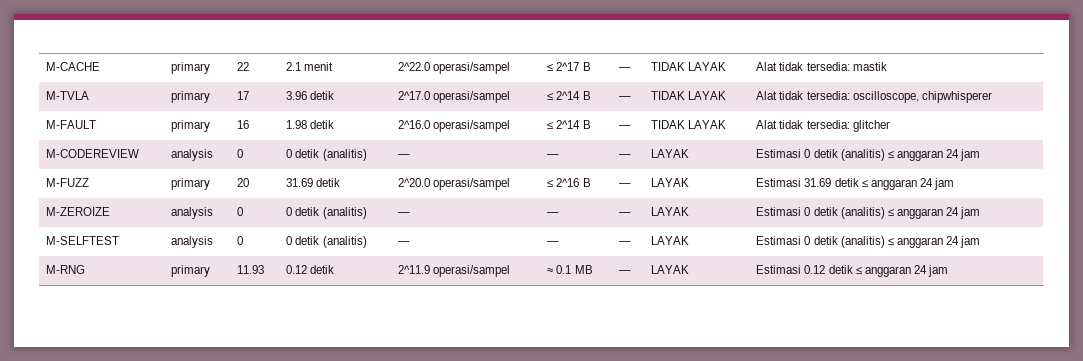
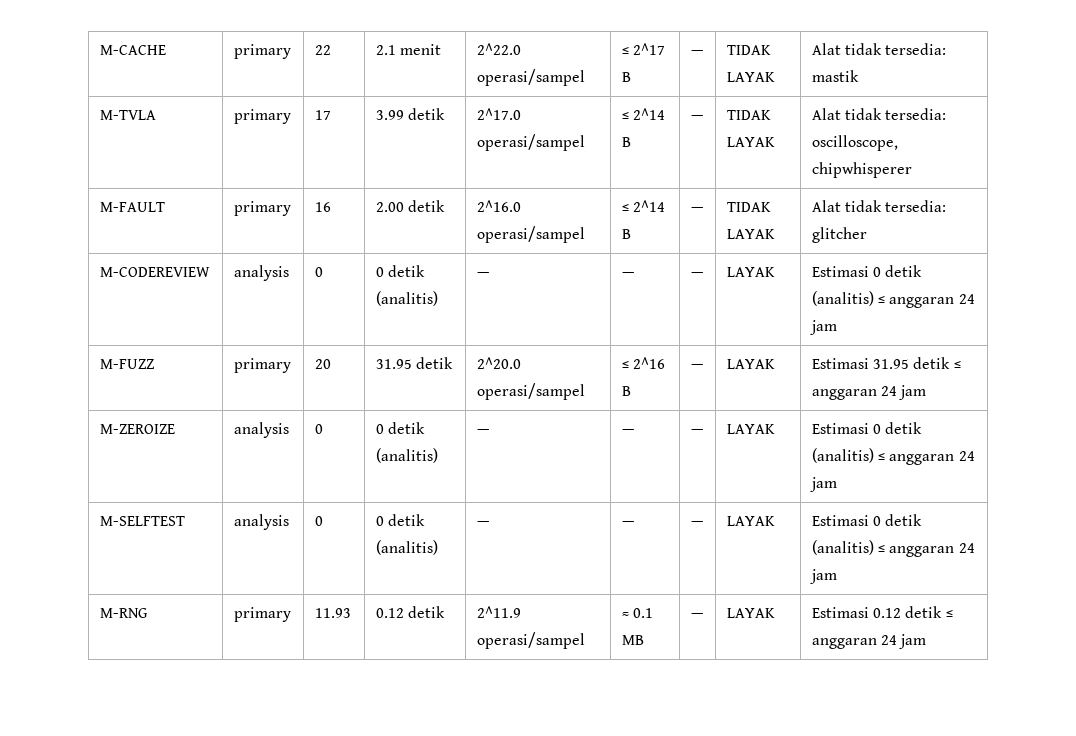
- M-TVLA | primary | 17 | 3.96 detik | 2^17.0 operasi/sampel | ≤ 2^14 B | — | TIDAK LAYAK | Alat tidak tersedia: oscilloscope, chipwhisperer
+ M-TVLA | primary | 17 | 3.99 detik | 2^17.0 operasi/sampel | ≤ 2^14 B | — | TIDAK LAYAK | Alat tidak tersedia: oscilloscope, chipwhisperer
- M-FAULT | primary | 16 | 1.98 detik | 2^16.0 operasi/sampel | ≤ 2^14 B | — | TIDAK LAYAK | Alat tidak tersedia: glitcher
+ M-FAULT | primary | 16 | 2.00 detik | 2^16.0 operasi/sampel | ≤ 2^14 B | — | TIDAK LAYAK | Alat tidak tersedia: glitcher
- M-FUZZ | primary | 20 | 31.69 detik | 2^20.0 operasi/sampel | ≤ 2^16 B | — | LAYAK | Estimasi 31.69 detik ≤ anggaran 24 jam
+ M-FUZZ | primary | 20 | 31.95 detik | 2^20.0 operasi/sampel | ≤ 2^16 B | — | LAYAK | Estimasi 31.95 detik ≤ anggaran 24 jam

